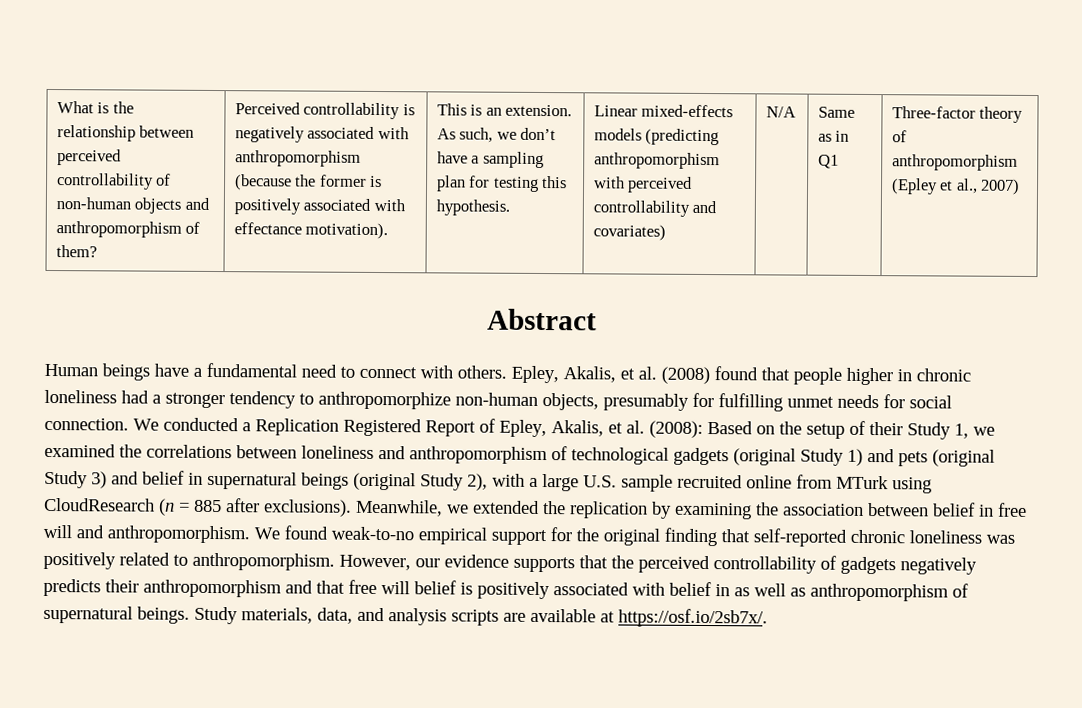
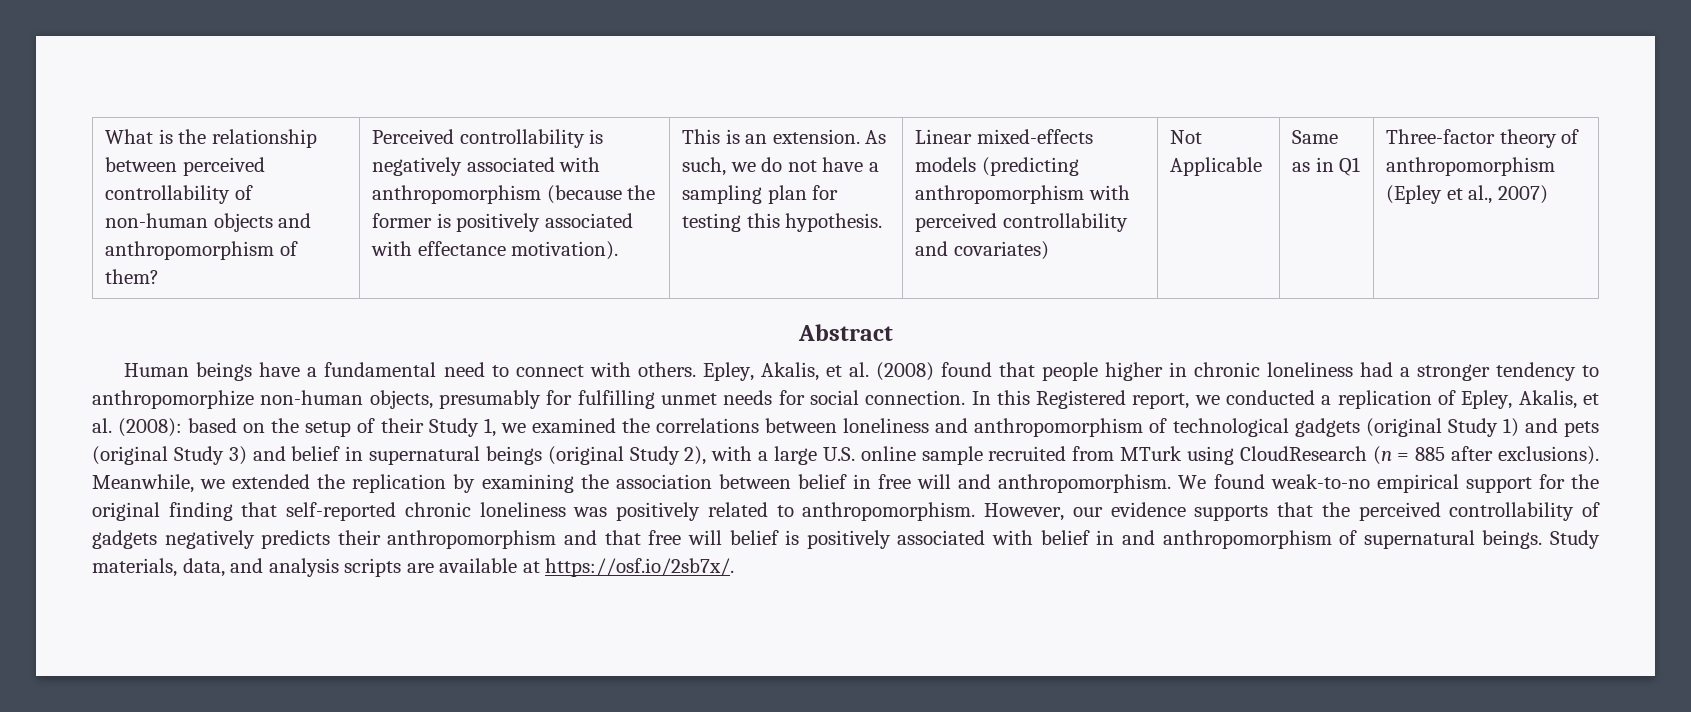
- As such, we don’t have a sampling plan for testing this hypothesis.
+ As such, we do not have a sampling plan for testing this hypothesis.
- N/A
+ Not Applicable
- We conducted a Replication Registered Report of Epley, Akalis, et al. (2008): Based on the setup of their Study 1, we examined the correlations between loneliness and anthropomorphism of technological gadgets (original Study 1) and pets (original Study 3) and belief in supernatural beings (original Study 2), with a large U.S. sample recruited online from MTurk using CloudResearch (n = 885 after exclusions).
+ In this Registered report, we conducted a replication of Epley, Akalis, et al. (2008): based on the setup of their Study 1, we examined the correlations between loneliness and anthropomorphism of technological gadgets (original Study 1) and pets (original Study 3) and belief in supernatural beings (original Study 2), with a large U.S. online sample recruited from MTurk using CloudResearch (n = 885 after exclusions).
- However, our evidence supports that the perceived controllability of gadgets negatively predicts their anthropomorphism and that free will belief is positively associated with belief in as well as anthropomorphism of supernatural beings.
+ However, our evidence supports that the perceived controllability of gadgets negatively predicts their anthropomorphism and that free will belief is positively associated with belief in and anthropomorphism of supernatural beings.

